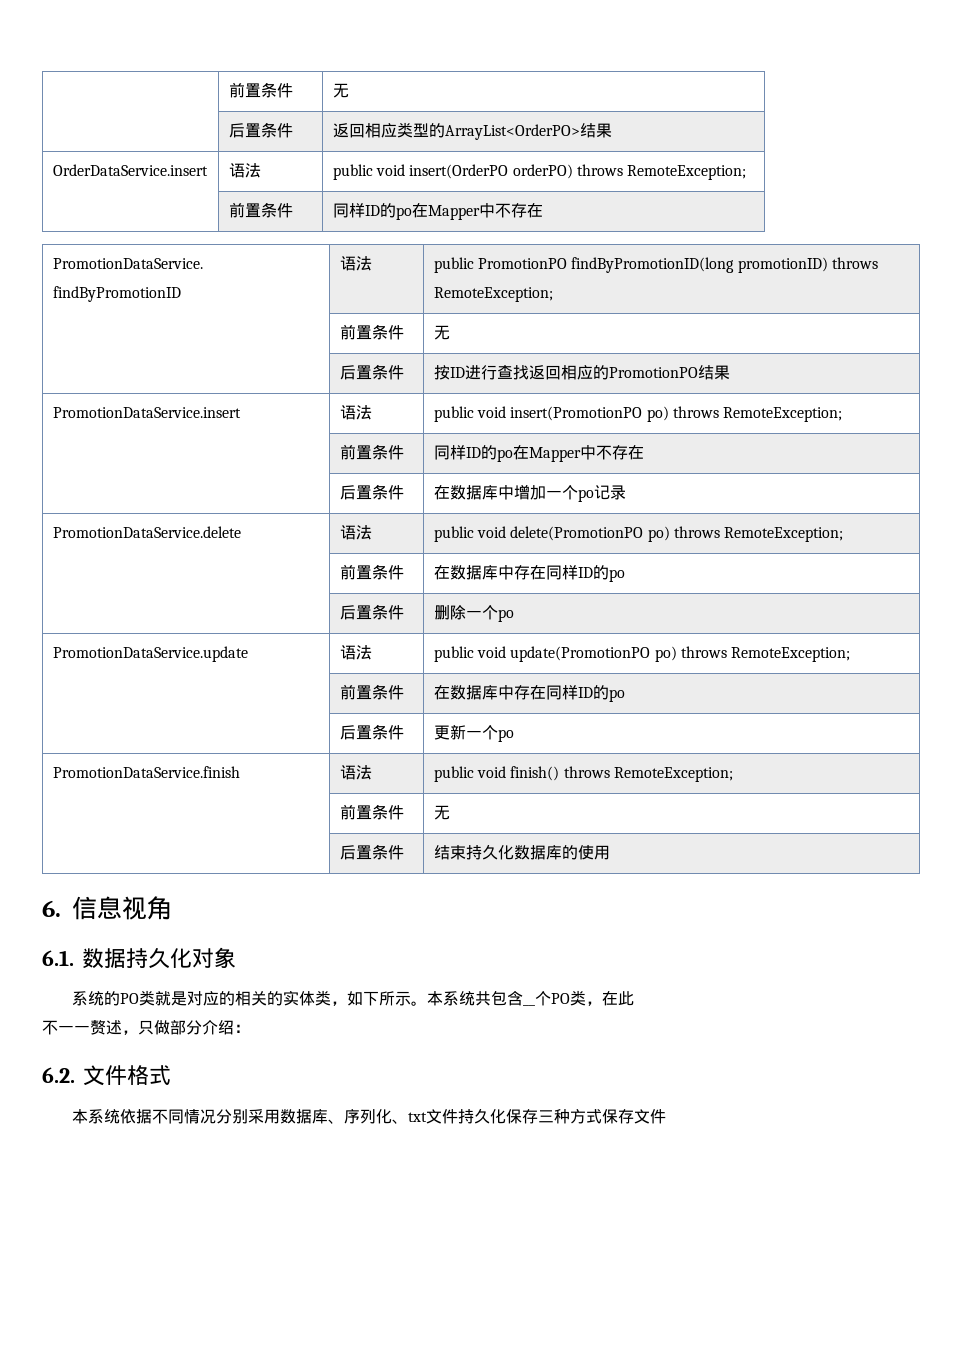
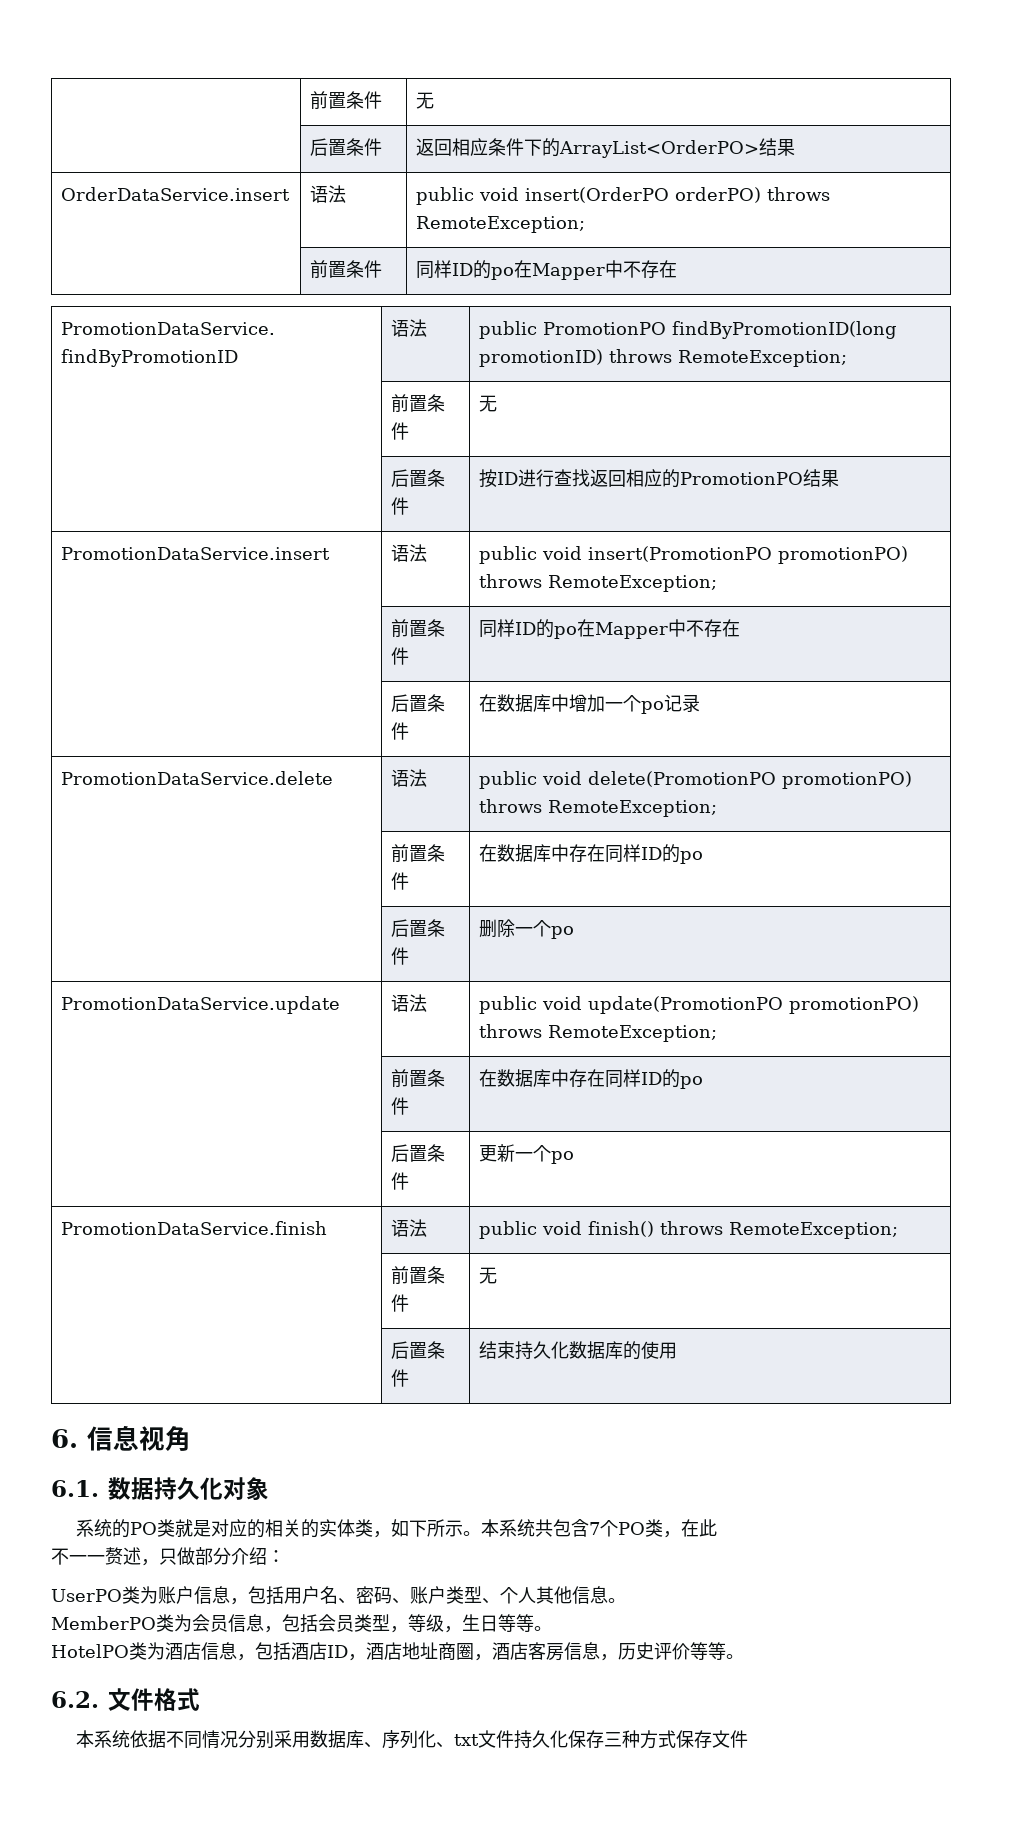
- | 后置条件 | 返回相应类型的ArrayList<OrderPO>结果
+ | 后置条件 | 返回相应条件下的ArrayList<OrderPO>结果
- PromotionDataService.insert | 语法 | public void insert(PromotionPO po) throws RemoteException;
+ PromotionDataService.insert | 语法 | public void insert(PromotionPO promotionPO) throws RemoteException;
- PromotionDataService.delete | 语法 | public void delete(PromotionPO po) throws RemoteException;
+ PromotionDataService.delete | 语法 | public void delete(PromotionPO promotionPO) throws RemoteException;
- PromotionDataService.update | 语法 | public void update(PromotionPO po) throws RemoteException;
+ PromotionDataService.update | 语法 | public void update(PromotionPO promotionPO) throws RemoteException;
- 本系统共包含__个PO类，在此
+ 本系统共包含7个PO类，在此
+ UserPO类为账户信息，包括用户名、密码、账户类型、个人其他信息。
+ MemberPO类为会员信息，包括会员类型，等级，生日等等。
+ HotelPO类为酒店信息，包括酒店ID，酒店地址商圈，酒店客房信息，历史评价等等。

